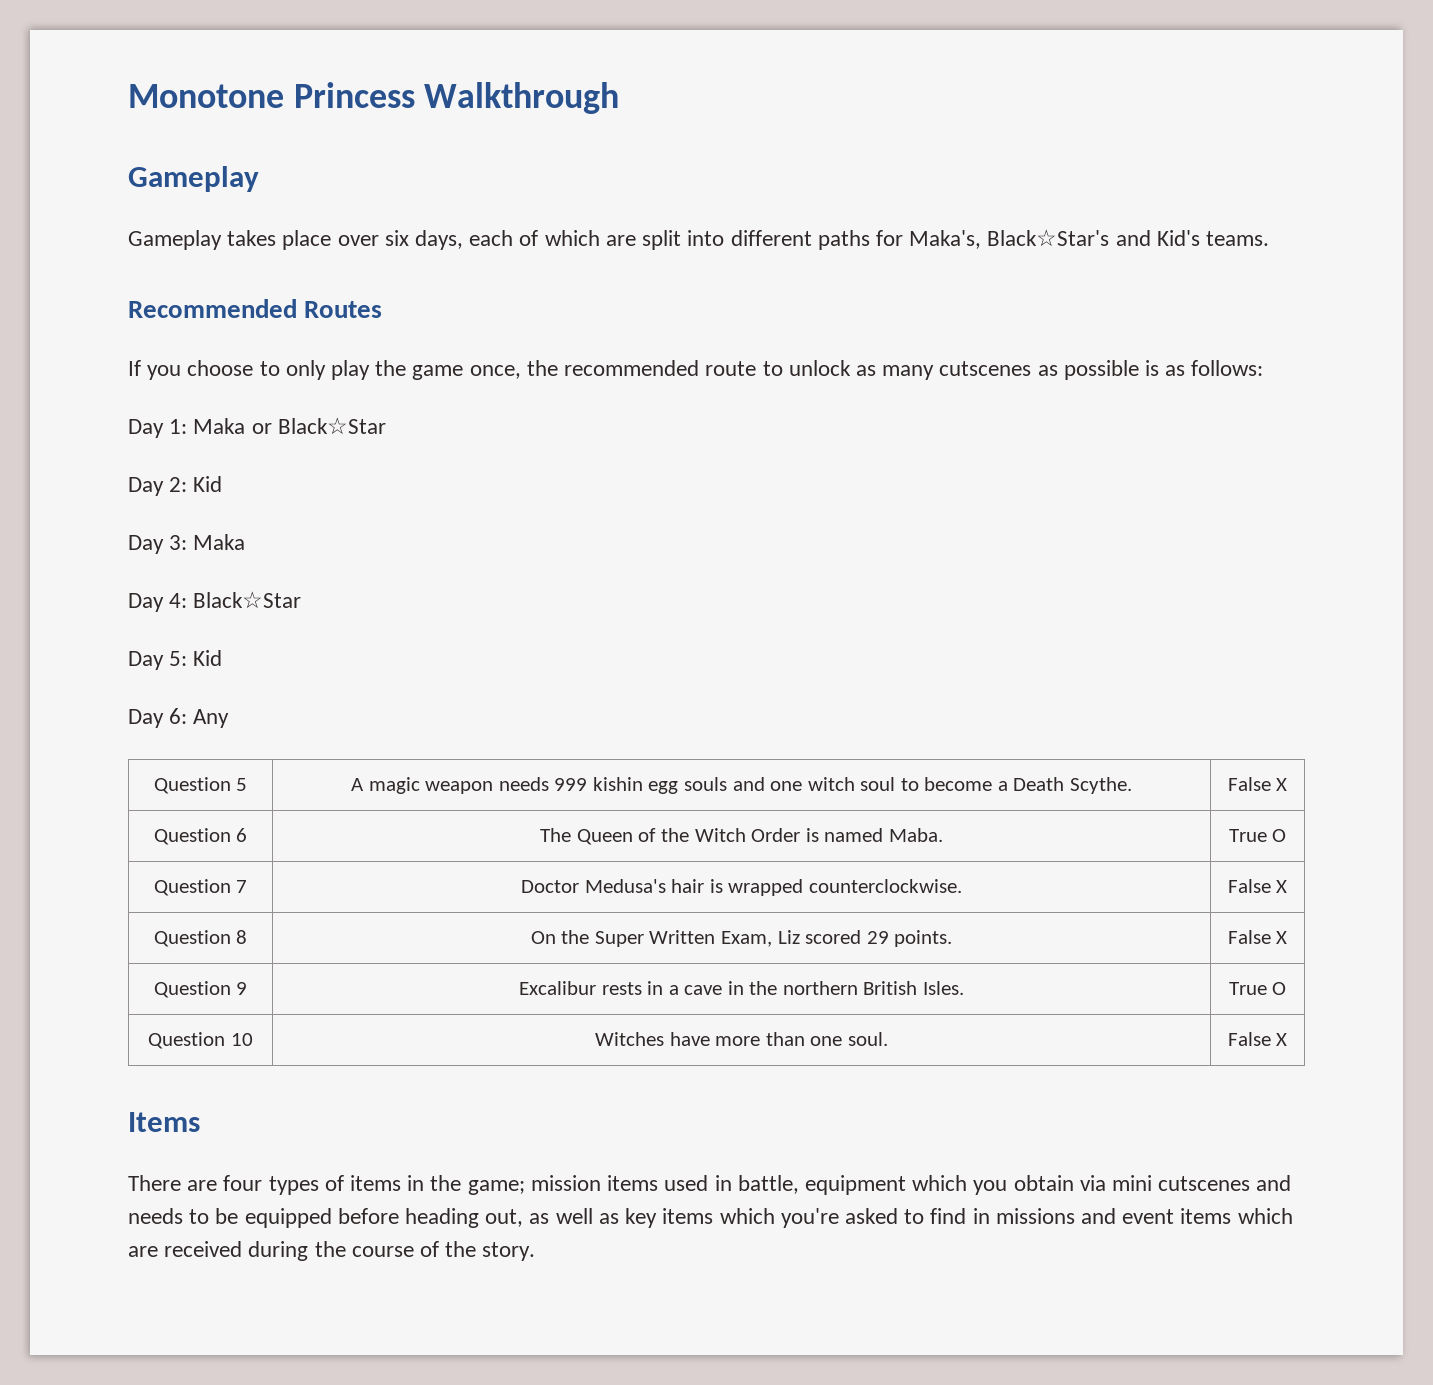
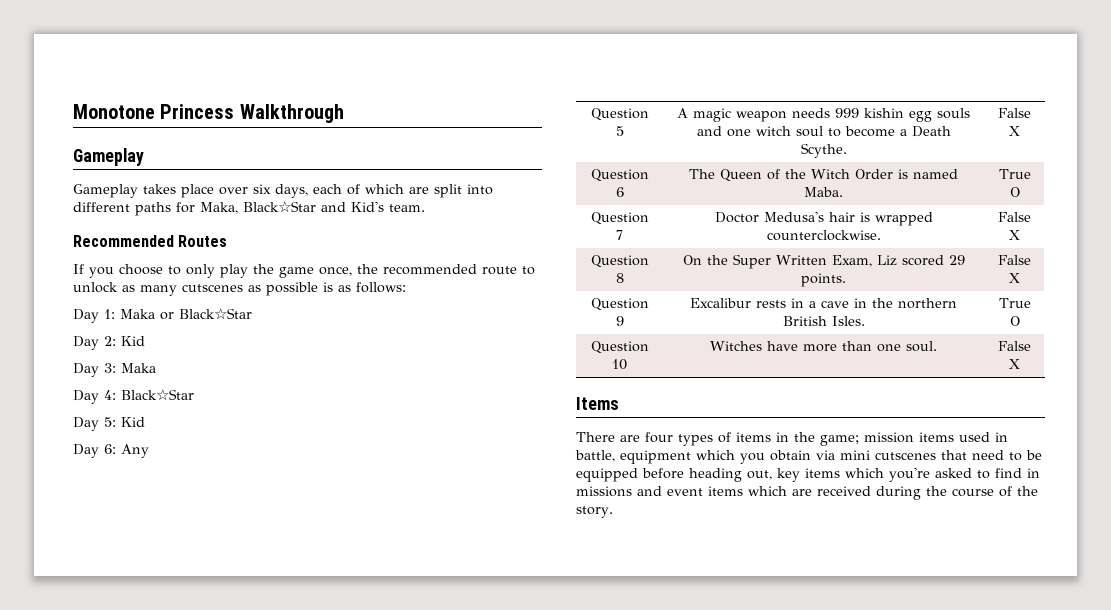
- Gameplay takes place over six days, each of which are split into different paths for Maka's, Black☆Star's and Kid's teams.
+ Gameplay takes place over six days, each of which are split into different paths for Maka, Black☆Star and Kid's team.
- There are four types of items in the game; mission items used in battle, equipment which you obtain via mini cutscenes and needs to be equipped before heading out, as well as key items which you're asked to find in missions and event items which are received during the course of the story.
+ There are four types of items in the game; mission items used in battle, equipment which you obtain via mini cutscenes that need to be equipped before heading out, key items which you're asked to find in missions and event items which are received during the course of the story.

